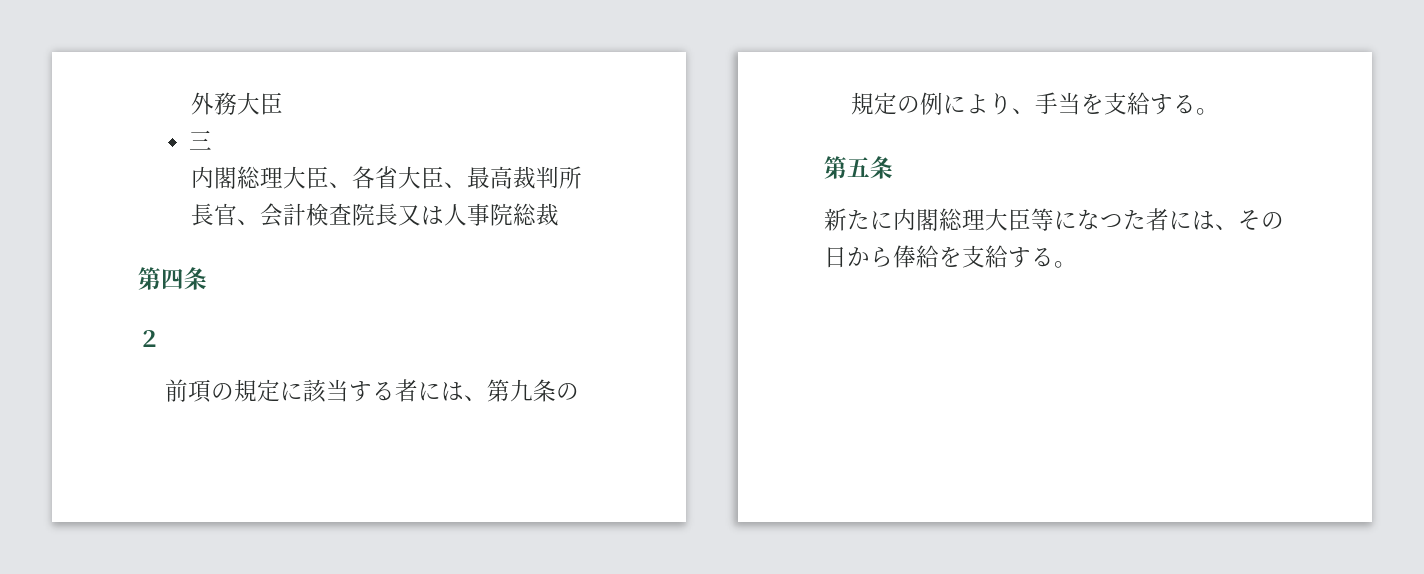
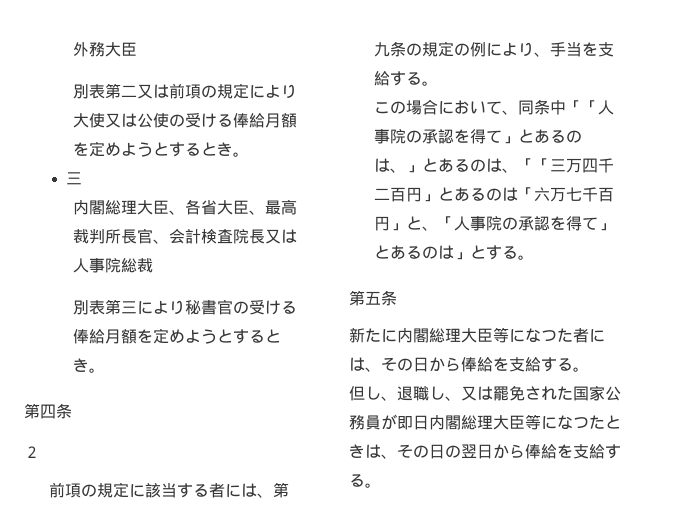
+ 別表第二又は前項の規定により大使又は公使の受ける俸給月額を定めようとするとき。
+ 別表第三により秘書官の受ける俸給月額を定めようとするとき。
+ この場合において、同条中「「人事院の承認を得て」とあるのは、」とあるのは、「「三万四千二百円」とあるのは「六万七千百円」と、「人事院の承認を得て」とあるのは」とする。
+ 但し、退職し、又は罷免された国家公務員が即日内閣総理大臣等になつたときは、その日の翌日から俸給を支給する。

